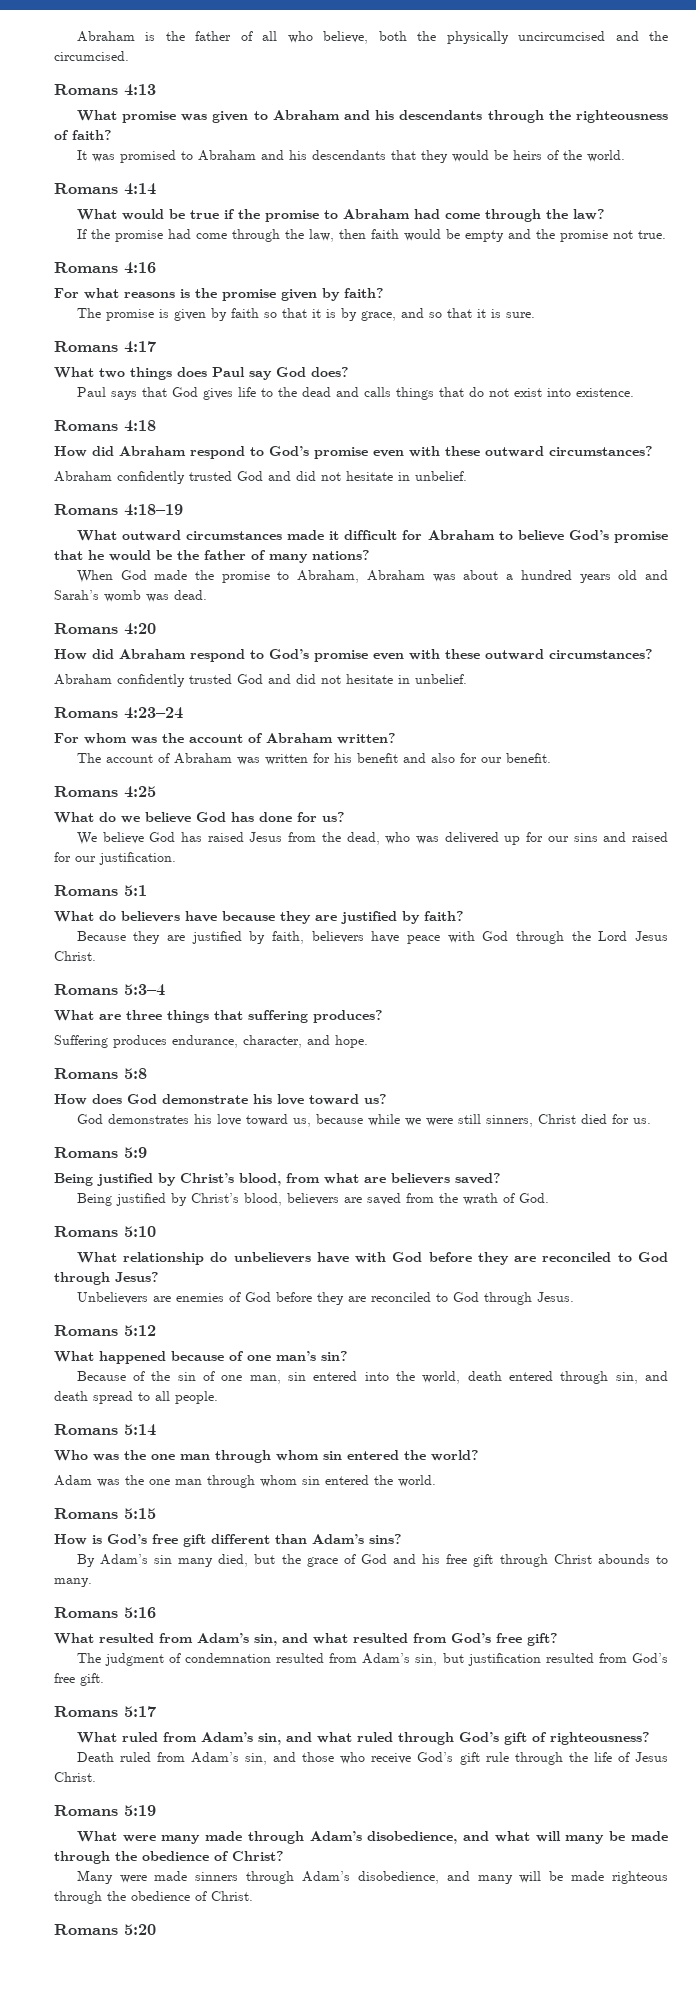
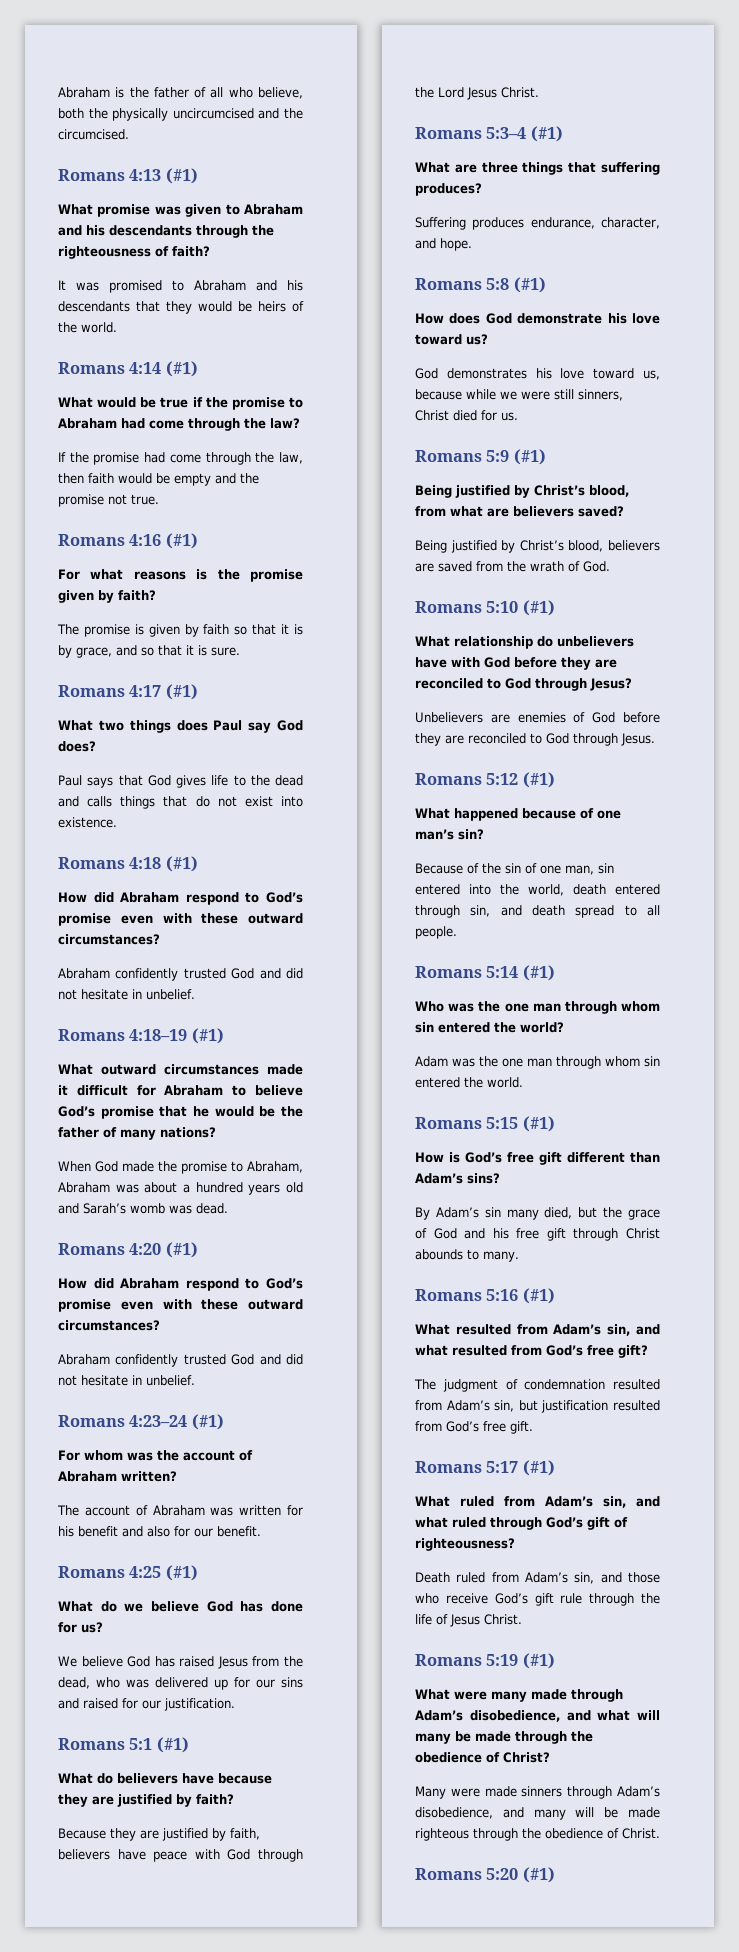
- Romans 4:13
+ Romans 4:13 (#1)
- Romans 4:14
+ Romans 4:14 (#1)
- Romans 4:16
+ Romans 4:16 (#1)
- Romans 4:17
+ Romans 4:17 (#1)
- Romans 4:18
+ Romans 4:18 (#1)
- Romans 4:18–19
+ Romans 4:18–19 (#1)
- Romans 4:20
+ Romans 4:20 (#1)
- Romans 4:23–24
+ Romans 4:23–24 (#1)
- Romans 4:25
+ Romans 4:25 (#1)
- Romans 5:1
+ Romans 5:1 (#1)
- Romans 5:3–4
+ Romans 5:3–4 (#1)
- Romans 5:8
+ Romans 5:8 (#1)
- Romans 5:9
+ Romans 5:9 (#1)
- Romans 5:10
+ Romans 5:10 (#1)
- Romans 5:12
+ Romans 5:12 (#1)
- Romans 5:14
+ Romans 5:14 (#1)
- Romans 5:15
+ Romans 5:15 (#1)
- Romans 5:16
+ Romans 5:16 (#1)
- Romans 5:17
+ Romans 5:17 (#1)
- Romans 5:19
+ Romans 5:19 (#1)
- Romans 5:20
+ Romans 5:20 (#1)

